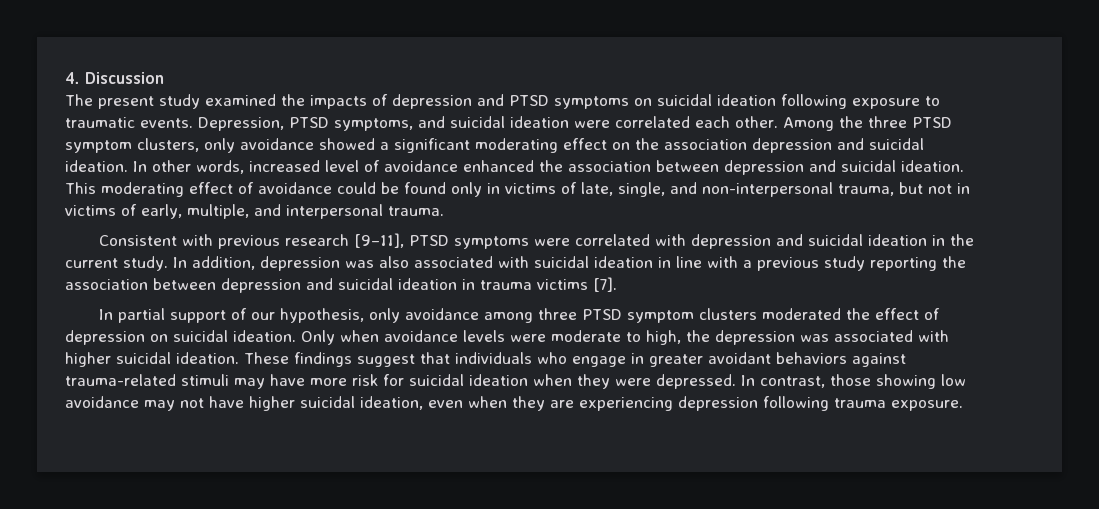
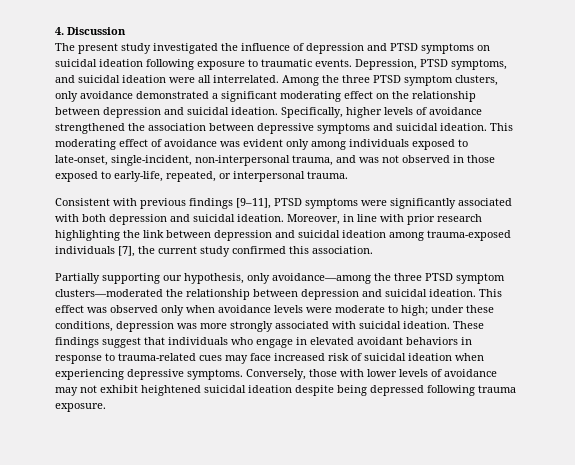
- The present study examined the impacts of depression and PTSD symptoms on suicidal ideation following exposure to traumatic events.
+ The present study investigated the influence of depression and PTSD symptoms on suicidal ideation following exposure to traumatic events.
- Depression, PTSD symptoms, and suicidal ideation were correlated each other.
+ Depression, PTSD symptoms, and suicidal ideation were all interrelated.
- Among the three PTSD symptom clusters, only avoidance showed a significant moderating effect on the association depression and suicidal ideation. In other words, increased level of avoidance enhanced the association between depression and suicidal ideation.
+ Among the three PTSD symptom clusters, only avoidance demonstrated a significant moderating effect on the relationship between depression and suicidal ideation. Specifically, higher levels of avoidance strengthened the association between depressive symptoms and suicidal ideation.
- This moderating effect of avoidance could be found only in victims of late, single, and non-interpersonal trauma, but not in victims of early, multiple, and interpersonal trauma.
+ This moderating effect of avoidance was evident only among individuals exposed to late-onset, single-incident, non-interpersonal trauma, and was not observed in those exposed to early-life, repeated, or interpersonal trauma.
- Consistent with previous research [9–11], PTSD symptoms were correlated with depression and suicidal ideation in the current study. In addition, depression was also associated with suicidal ideation in line with a previous study reporting the association between depression and suicidal ideation in trauma victims [7].
- In partial support of our hypothesis, only avoidance among three PTSD symptom clusters moderated the effect of depression on suicidal ideation. Only when avoidance levels were moderate to high, the depression was associated with higher suicidal ideation.
+ Consistent with previous findings [9–11], PTSD symptoms were significantly associated with both depression and suicidal ideation. Moreover, in line with prior research highlighting the link between depression and suicidal ideation among trauma-exposed individuals [7], the current study confirmed this association.
+ Partially supporting our hypothesis, only avoidance—among the three PTSD symptom clusters—moderated the relationship between depression and suicidal ideation. This effect was observed only when avoidance levels were moderate to high; under these conditions, depression was more strongly associated with suicidal ideation.
- These findings suggest that individuals who engage in greater avoidant behaviors against trauma-related stimuli may have more risk for suicidal ideation when they were depressed. In contrast, those showing low avoidance may not have higher suicidal ideation, even when they are experiencing depression following trauma exposure.
+ These findings suggest that individuals who engage in elevated avoidant behaviors in response to trauma-related cues may face increased risk of suicidal ideation when experiencing depressive symptoms. Conversely, those with lower levels of avoidance may not exhibit heightened suicidal ideation despite being depressed following trauma exposure.

